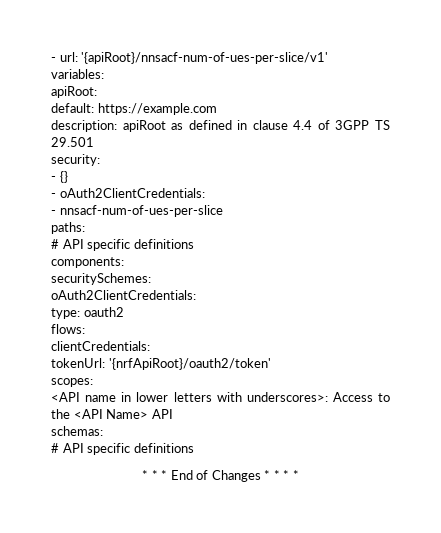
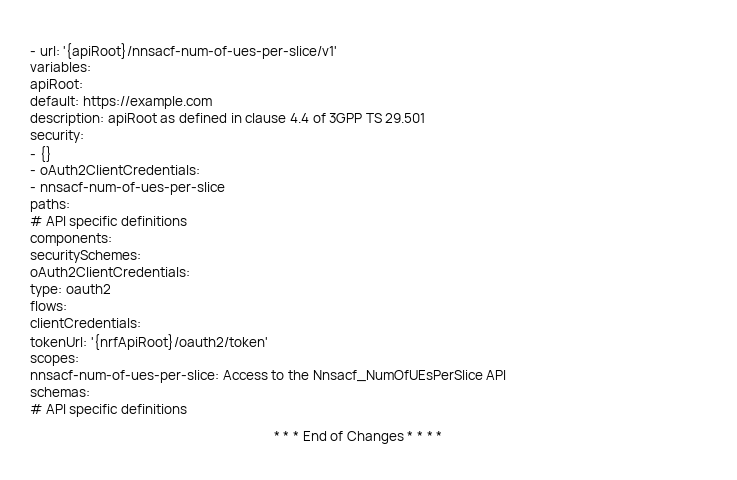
- <API name in lower letters with underscores>: Access to the <API Name> API
+ nnsacf-num-of-ues-per-slice: Access to the Nnsacf_NumOfUEsPerSlice API

